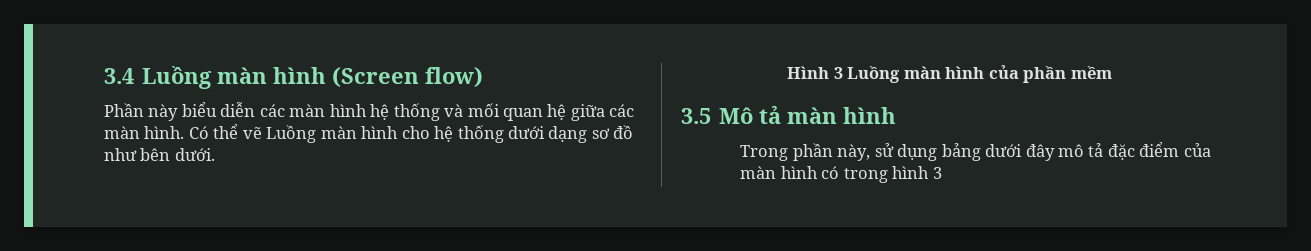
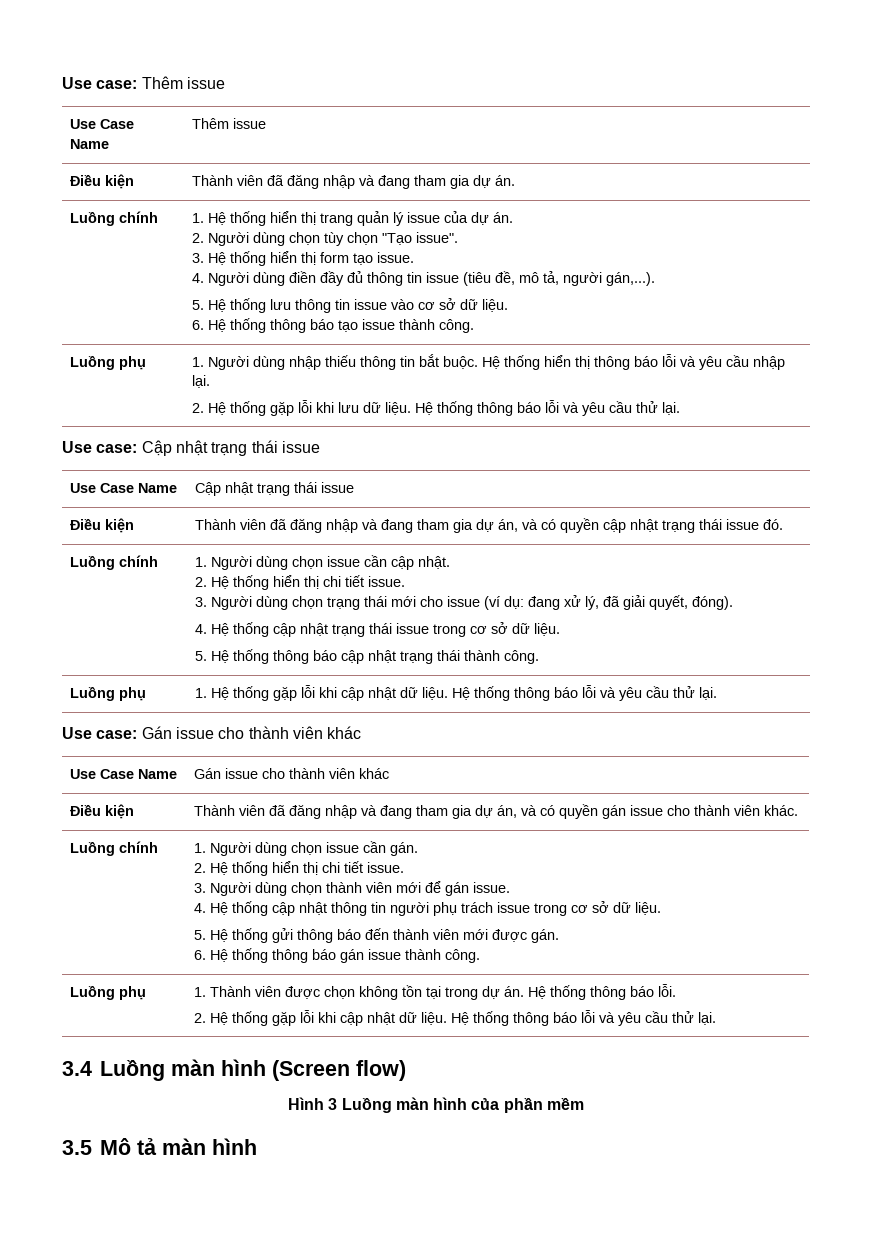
+ Use case: Thêm issue
+ Use Case Name | Thêm issue
+ Điều kiện | Thành viên đã đăng nhập và đang tham gia dự án.
+ Luồng chính | 1. Hệ thống hiển thị trang quản lý issue của dự án.
+ 2. Người dùng chọn tùy chọn "Tạo issue".
+ 3. Hệ thống hiển thị form tạo issue.
+ 4. Người dùng điền đầy đủ thông tin issue (tiêu đề, mô tả, người gán,...).
+ 5. Hệ thống lưu thông tin issue vào cơ sở dữ liệu.
+ 6. Hệ thống thông báo tạo issue thành công.
+ Luồng phụ | 1. Người dùng nhập thiếu thông tin bắt buộc. Hệ thống hiển thị thông báo lỗi và yêu cầu nhập lại.
+ 2. Hệ thống gặp lỗi khi lưu dữ liệu. Hệ thống thông báo lỗi và yêu cầu thử lại.
+ Use case: Cập nhật trạng thái issue
+ Use Case Name | Cập nhật trạng thái issue
+ Điều kiện | Thành viên đã đăng nhập và đang tham gia dự án, và có quyền cập nhật trạng thái issue đó.
+ Luồng chính | 1. Người dùng chọn issue cần cập nhật.
+ 2. Hệ thống hiển thị chi tiết issue.
+ 3. Người dùng chọn trạng thái mới cho issue (ví dụ: đang xử lý, đã giải quyết, đóng).
+ 4. Hệ thống cập nhật trạng thái issue trong cơ sở dữ liệu.
+ 5. Hệ thống thông báo cập nhật trạng thái thành công.
+ Luồng phụ | 1. Hệ thống gặp lỗi khi cập nhật dữ liệu. Hệ thống thông báo lỗi và yêu cầu thử lại.
+ Use case: Gán issue cho thành viên khác
+ Use Case Name | Gán issue cho thành viên khác
+ Điều kiện | Thành viên đã đăng nhập và đang tham gia dự án, và có quyền gán issue cho thành viên khác.
+ Luồng chính | 1. Người dùng chọn issue cần gán.
+ 2. Hệ thống hiển thị chi tiết issue.
+ 3. Người dùng chọn thành viên mới để gán issue.
+ 4. Hệ thống cập nhật thông tin người phụ trách issue trong cơ sở dữ liệu.
+ 5. Hệ thống gửi thông báo đến thành viên mới được gán.
+ 6. Hệ thống thông báo gán issue thành công.
+ Luồng phụ | 1. Thành viên được chọn không tồn tại trong dự án. Hệ thống thông báo lỗi.
+ 2. Hệ thống gặp lỗi khi cập nhật dữ liệu. Hệ thống thông báo lỗi và yêu cầu thử lại.
- Phần này biểu diễn các màn hình hệ thống và mối quan hệ giữa các màn hình. Có thể vẽ Luồng màn hình cho hệ thống dưới dạng sơ đồ như bên dưới.
- Trong phần này, sử dụng bảng dưới đây mô tả đặc điểm của màn hình có trong hình 3

